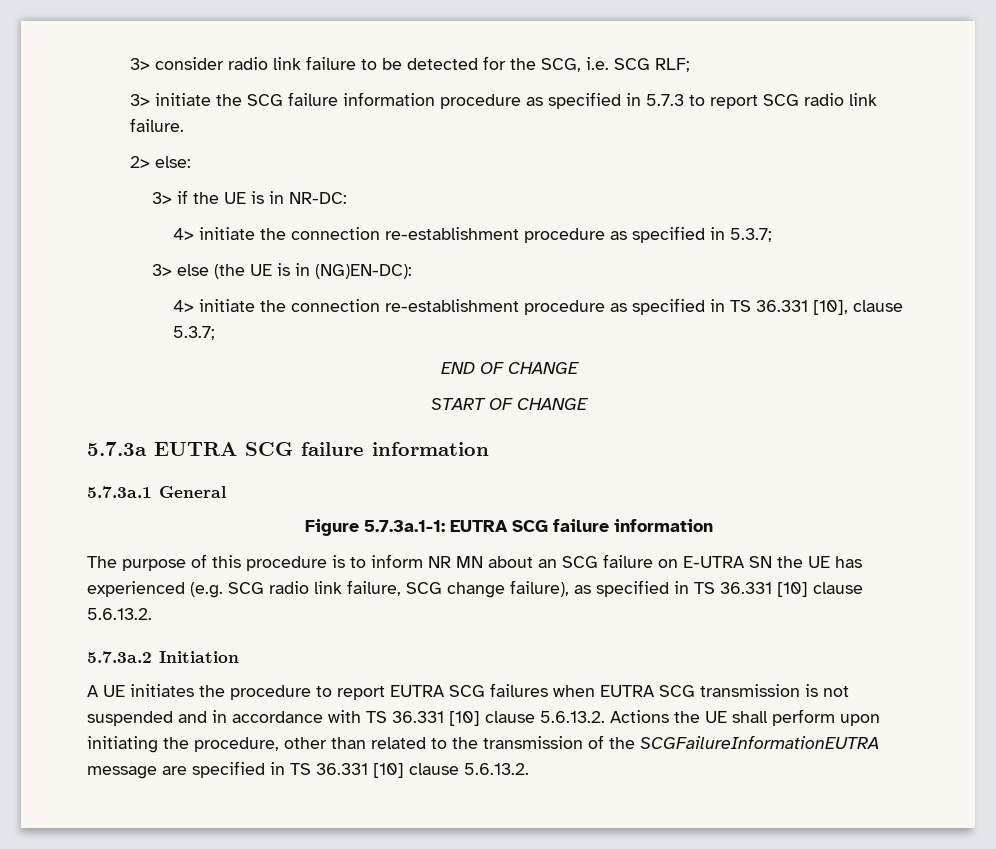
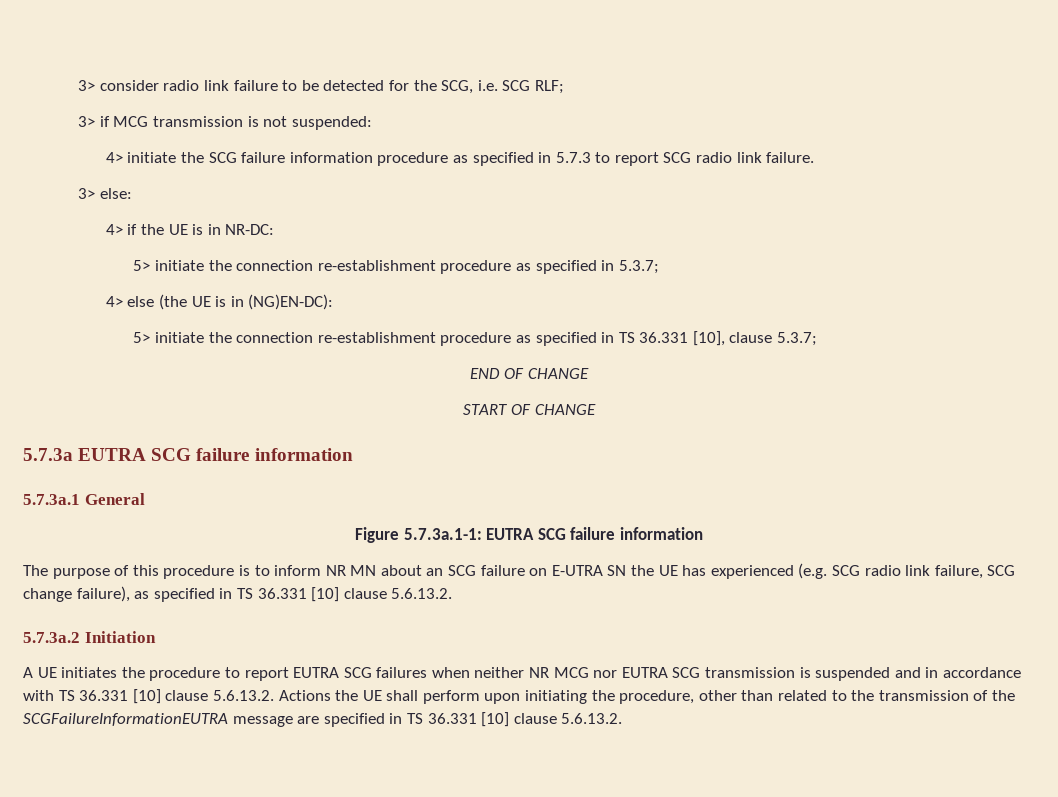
- 3> initiate the SCG failure information procedure as specified in 5.7.3 to report SCG radio link failure.
+ 3> if MCG transmission is not suspended:
+ 4> initiate the SCG failure information procedure as specified in 5.7.3 to report SCG radio link failure.
- 2> else:
+ 3> else:
- 3> if the UE is in NR-DC:
+ 4> if the UE is in NR-DC:
- 4> initiate the connection re-establishment procedure as specified in 5.3.7;
+ 5> initiate the connection re-establishment procedure as specified in 5.3.7;
- 3> else (the UE is in (NG)EN-DC):
+ 4> else (the UE is in (NG)EN-DC):
- 4> initiate the connection re-establishment procedure as specified in TS 36.331 [10], clause 5.3.7;
+ 5> initiate the connection re-establishment procedure as specified in TS 36.331 [10], clause 5.3.7;
- A UE initiates the procedure to report EUTRA SCG failures when EUTRA SCG transmission is not suspended and in accordance with TS 36.331 [10] clause 5.6.13.2. Actions the UE shall perform upon initiating the procedure, other than related to the transmission of the SCGFailureInformationEUTRA message are specified in TS 36.331 [10] clause 5.6.13.2.
+ A UE initiates the procedure to report EUTRA SCG failures when neither NR MCG nor EUTRA SCG transmission is suspended and in accordance with TS 36.331 [10] clause 5.6.13.2. Actions the UE shall perform upon initiating the procedure, other than related to the transmission of the SCGFailureInformationEUTRA message are specified in TS 36.331 [10] clause 5.6.13.2.

